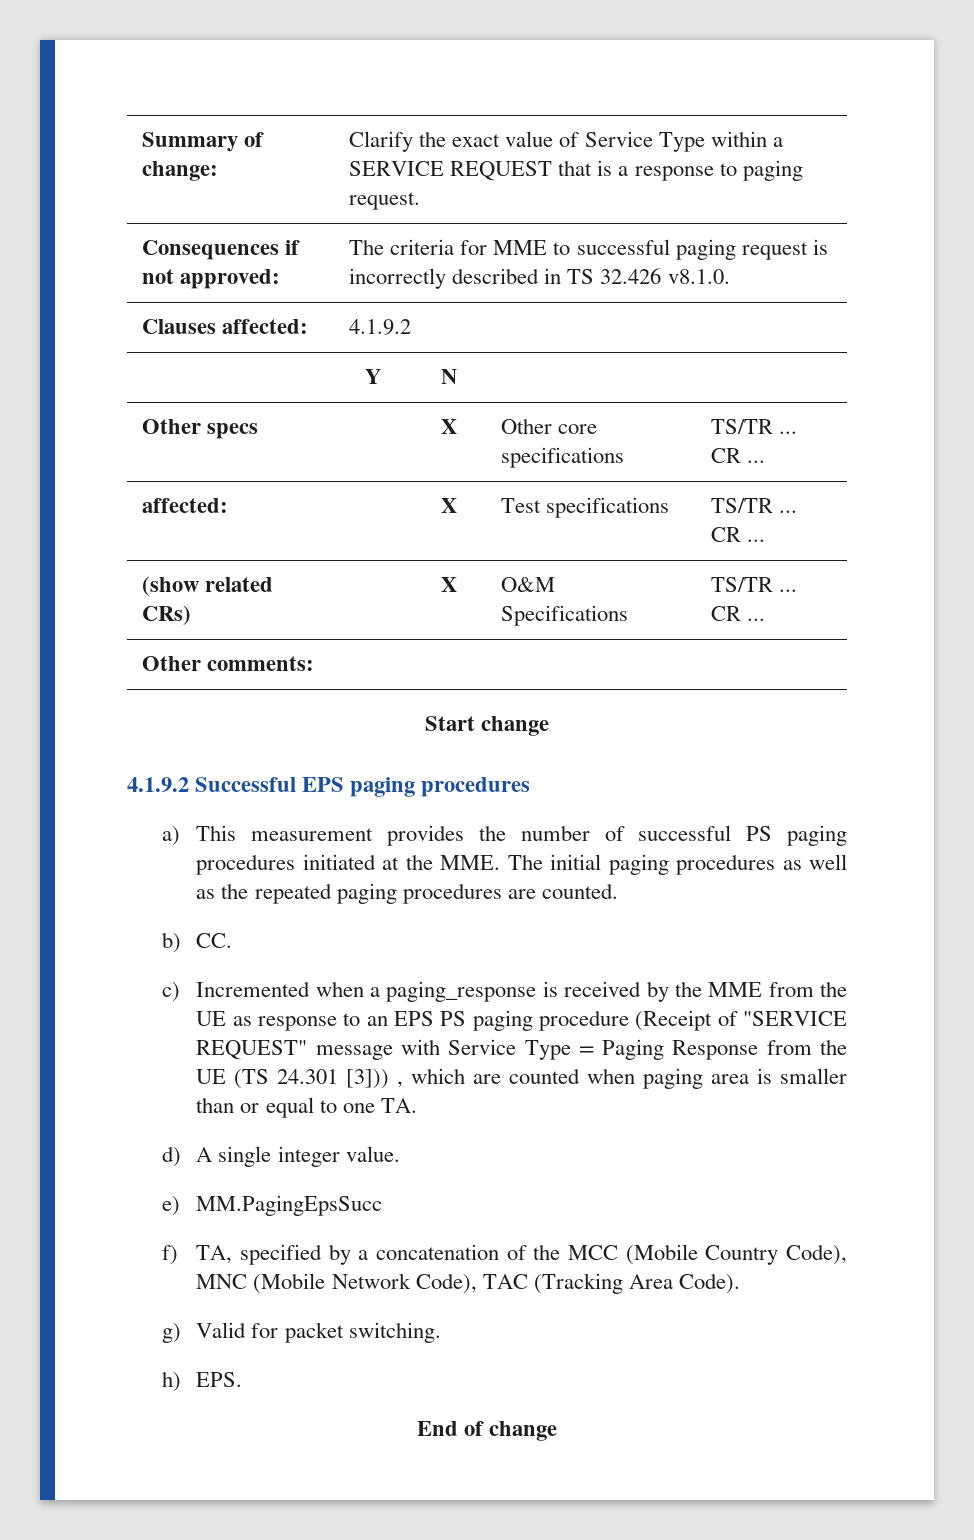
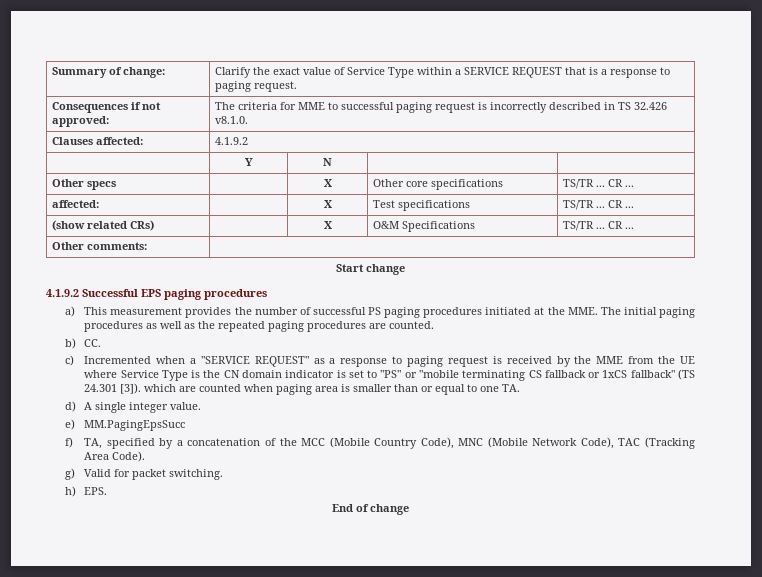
- c) Incremented when a paging_response is received by the MME from the UE as response to an EPS PS paging procedure (Receipt of "SERVICE REQUEST" message with Service Type = Paging Response from the UE (TS 24.301 [3])) , which are counted when paging area is smaller than or equal to one TA.
+ c) Incremented when a "SERVICE REQUEST" as a response to paging request is received by the MME from the UE where Service Type is the CN domain indicator is set to "PS" or "mobile terminating CS fallback or 1xCS fallback" (TS 24.301 [3]). which are counted when paging area is smaller than or equal to one TA.

